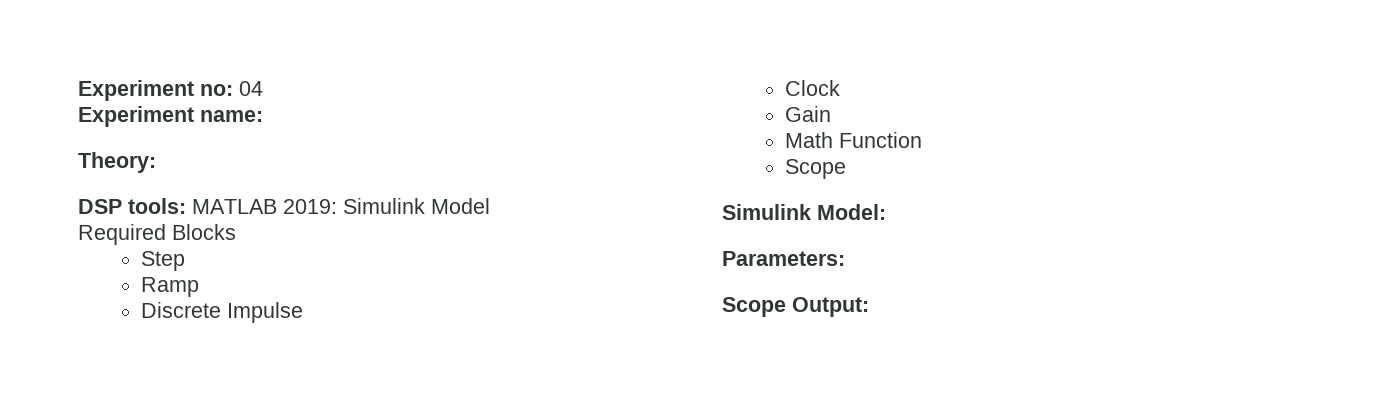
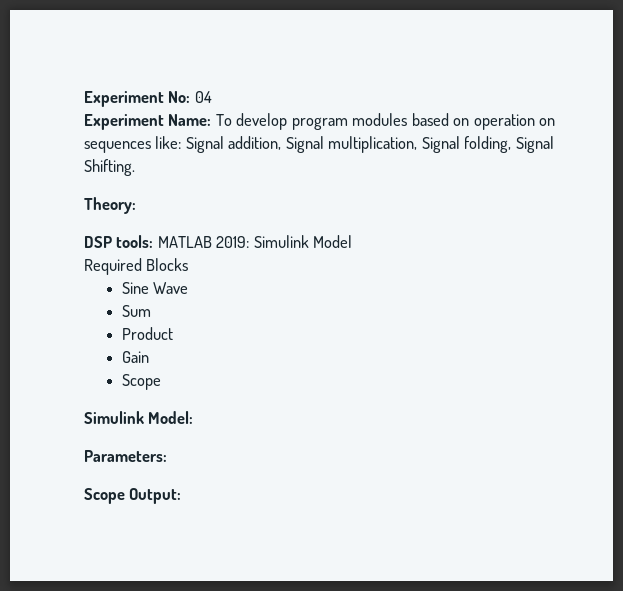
- Experiment no: 04
+ Experiment No: 04
- Experiment name:
+ Experiment Name: To develop program modules based on operation on sequences like: Signal addition, Signal multiplication, Signal folding, Signal Shifting.
- Step
- Ramp
- Discrete Impulse
- Clock
+ Sine Wave
+ Sum
+ Product
- Math Function

